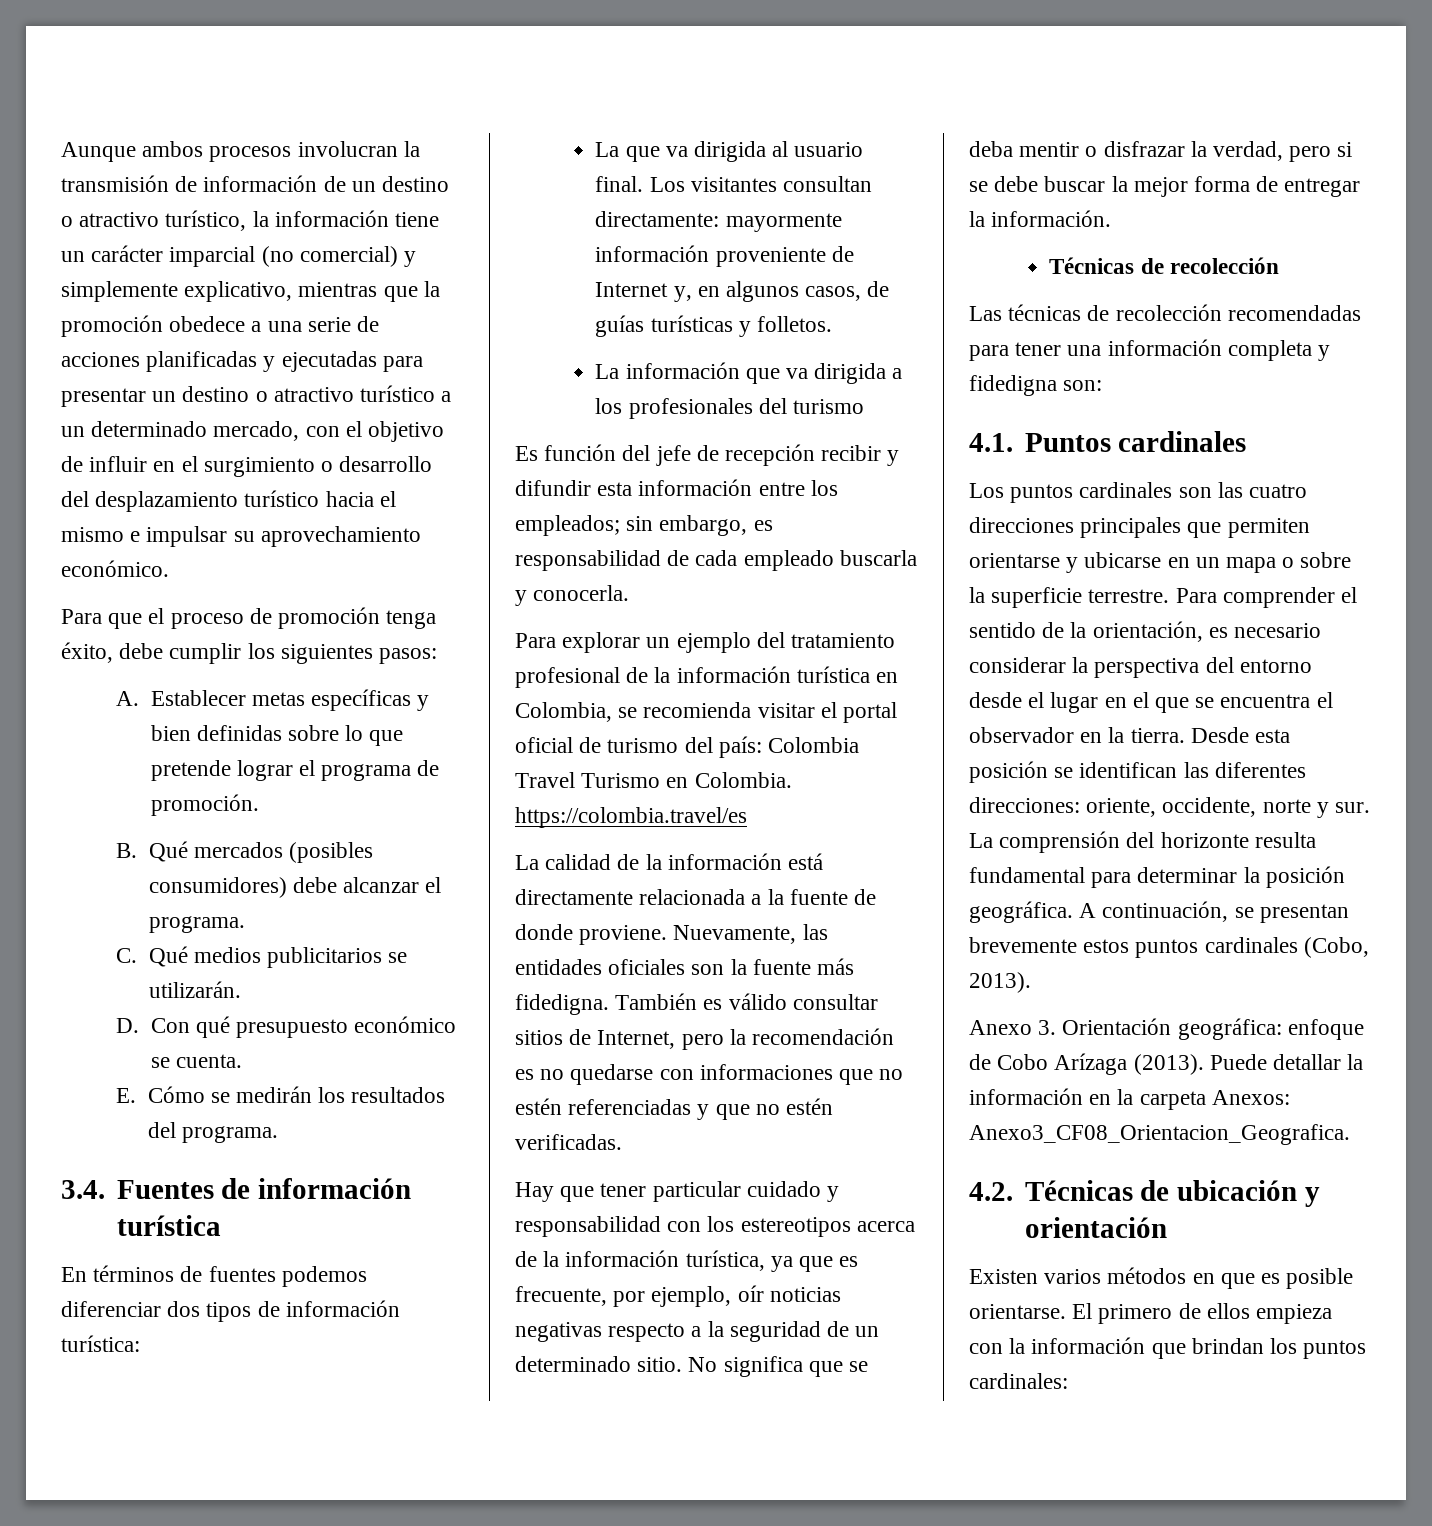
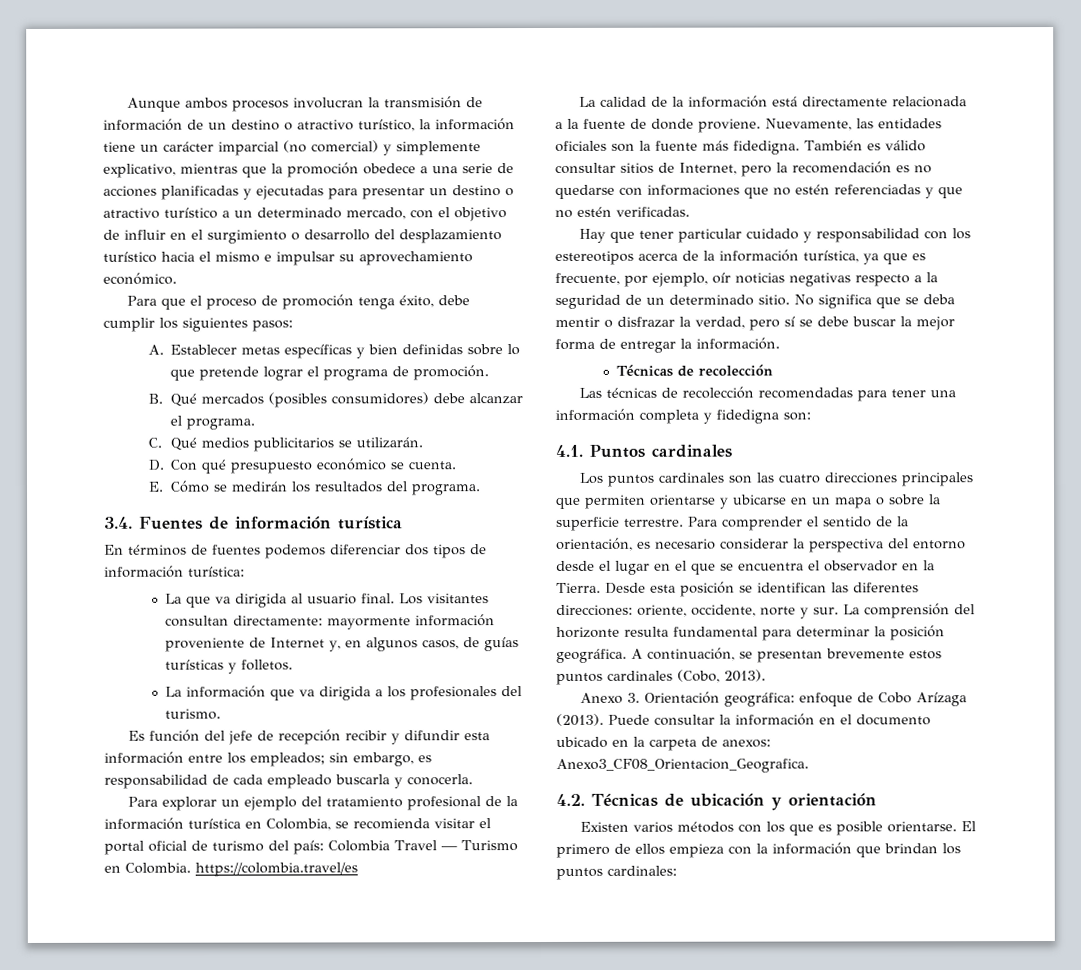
- La información que va dirigida a los profesionales del turismo
+ La información que va dirigida a los profesionales del turismo.
- Para explorar un ejemplo del tratamiento profesional de la información turística en Colombia, se recomienda visitar el portal oficial de turismo del país: Colombia Travel Turismo en Colombia. https://colombia.travel/es
+ Para explorar un ejemplo del tratamiento profesional de la información turística en Colombia, se recomienda visitar el portal oficial de turismo del país: Colombia Travel — Turismo en Colombia. https://colombia.travel/es
- No significa que se deba mentir o disfrazar la verdad, pero si se debe buscar la mejor forma de entregar la información.
+ No significa que se deba mentir o disfrazar la verdad, pero sí se debe buscar la mejor forma de entregar la información.
- Para comprender el sentido de la orientación, es necesario considerar la perspectiva del entorno desde el lugar en el que se encuentra el observador en la tierra.
+ Para comprender el sentido de la orientación, es necesario considerar la perspectiva del entorno desde el lugar en el que se encuentra el observador en la Tierra.
- Puede detallar la información en la carpeta Anexos: Anexo3_CF08_Orientacion_Geografica.
+ Puede consultar la información en el documento ubicado en la carpeta de anexos: Anexo3_CF08_Orientacion_Geografica.
- Existen varios métodos en que es posible orientarse.
+ Existen varios métodos con los que es posible orientarse.

